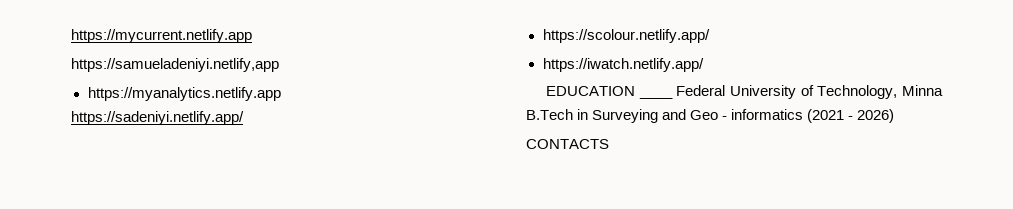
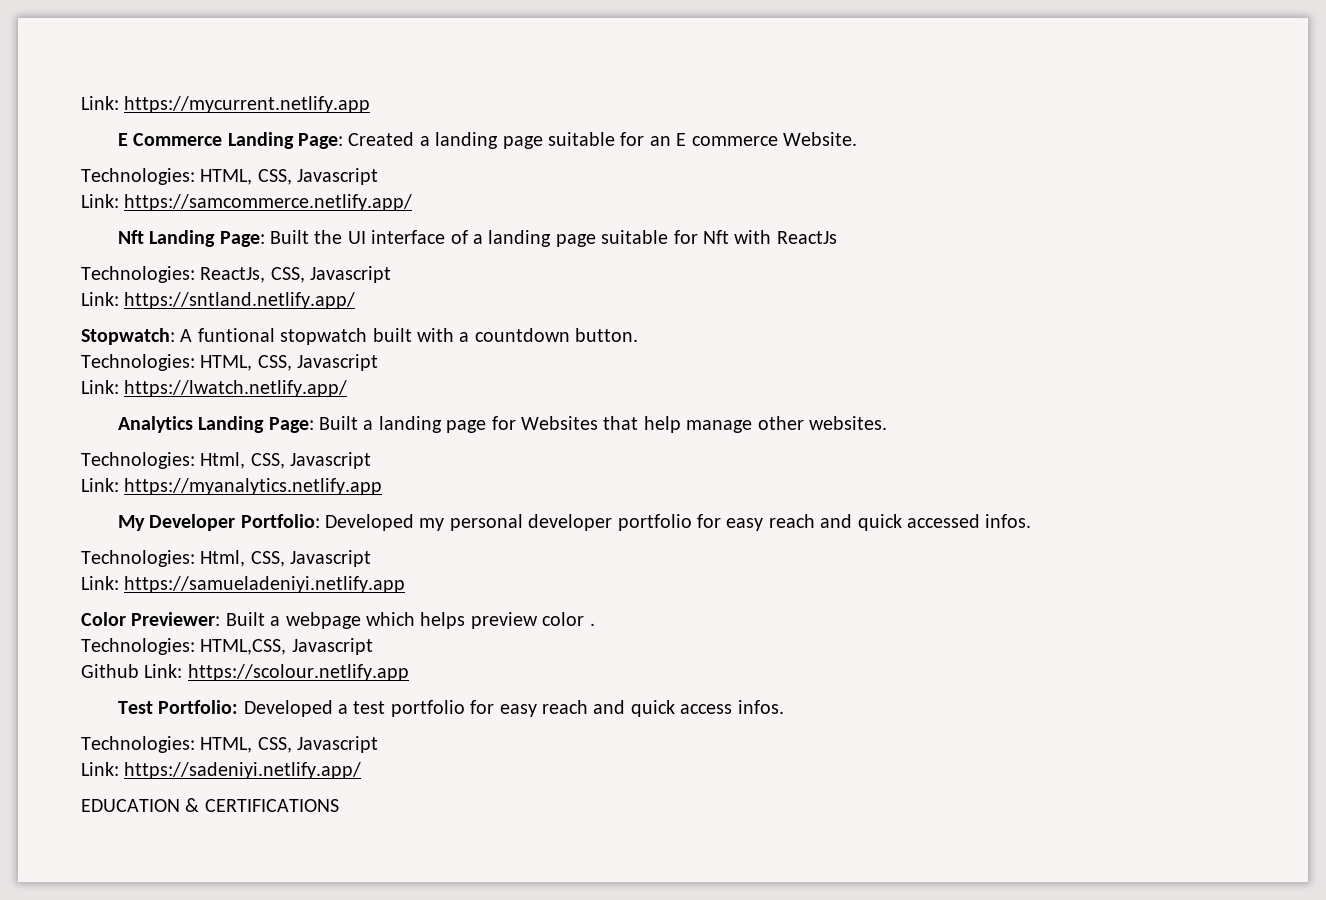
- https://mycurrent.netlify.app
+ Link: https://mycurrent.netlify.app
- https://samueladeniyi.netlify,app
- https://myanalytics.netlify.app
- https://sadeniyi.netlify.app/
+ E Commerce Landing Page: Created a landing page suitable for an E commerce Website.
+ Technologies: HTML, CSS, Javascript
+ Link: https://samcommerce.netlify.app/
+ Nft Landing Page: Built the UI interface of a landing page suitable for Nft with ReactJs
+ Technologies: ReactJs, CSS, Javascript
+ Link: https://sntland.netlify.app/
+ Stopwatch: A funtional stopwatch built with a countdown button.
+ Technologies: HTML, CSS, Javascript
+ Link: https://lwatch.netlify.app/
+ Analytics Landing Page: Built a landing page for Websites that help manage other websites.
+ Technologies: Html, CSS, Javascript
+ Link: https://myanalytics.netlify.app
+ My Developer Portfolio: Developed my personal developer portfolio for easy reach and quick accessed infos.
+ Technologies: Html, CSS, Javascript
+ Link: https://samueladeniyi.netlify.app
+ Color Previewer: Built a webpage which helps preview color .
+ Technologies: HTML,CSS, Javascript
+ Github Link: https://scolour.netlify.app
+ Test Portfolio: Developed a test portfolio for easy reach and quick access infos.
+ Technologies: HTML, CSS, Javascript
+ Link: https://sadeniyi.netlify.app/
- https://scolour.netlify.app/
- https://iwatch.netlify.app/
- EDUCATION ____ Federal University of Technology, Minna B.Tech in Surveying and Geo - informatics (2021 - 2026)
- CONTACTS
+ EDUCATION & CERTIFICATIONS

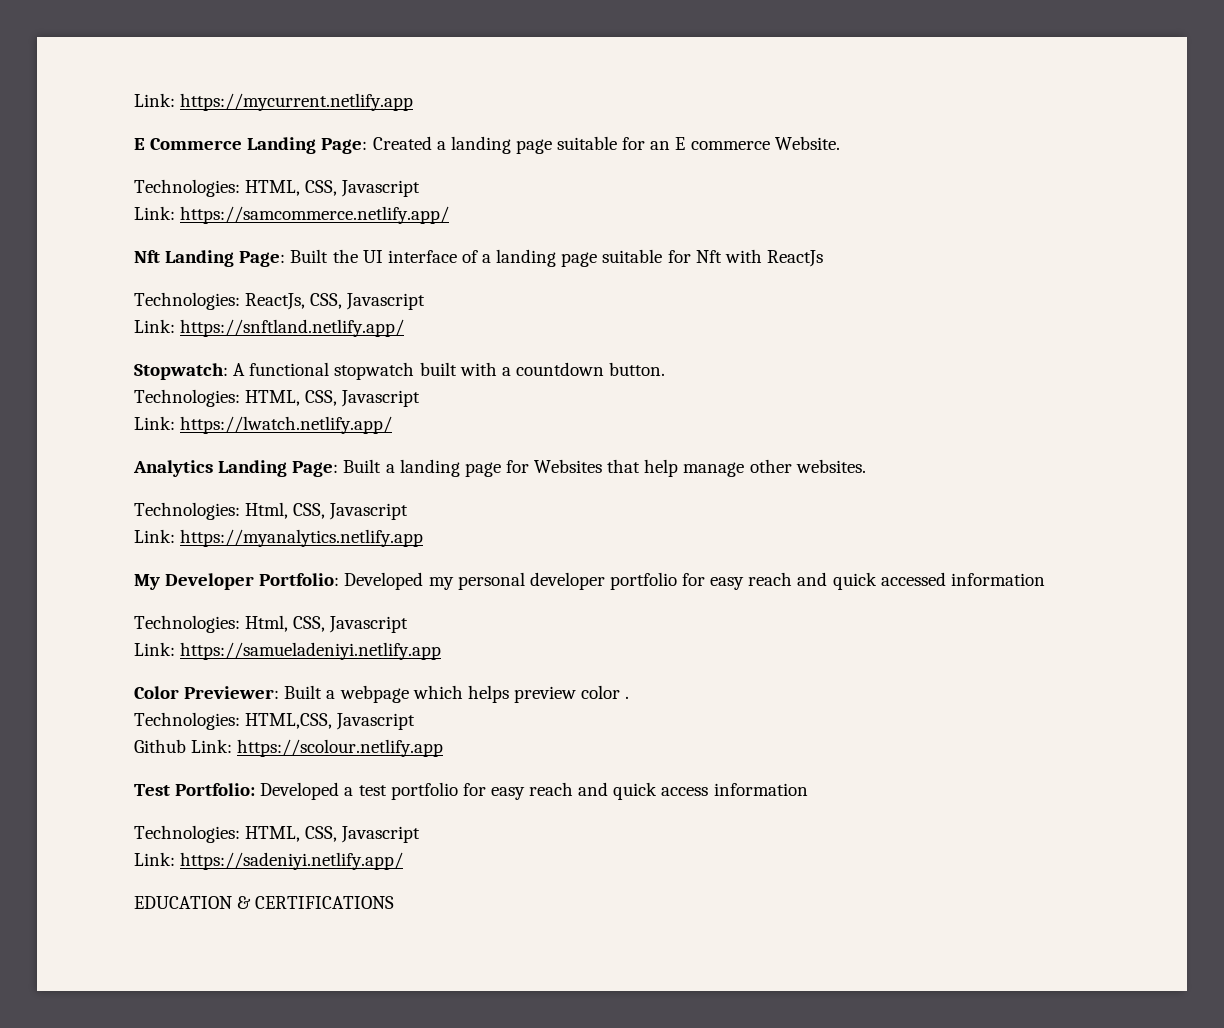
- Link: https://sntland.netlify.app/
+ Link: https://snftland.netlify.app/
- Stopwatch: A funtional stopwatch built with a countdown button.
+ Stopwatch: A functional stopwatch built with a countdown button.
- My Developer Portfolio: Developed my personal developer portfolio for easy reach and quick accessed infos.
+ My Developer Portfolio: Developed my personal developer portfolio for easy reach and quick accessed information
- Test Portfolio: Developed a test portfolio for easy reach and quick access infos.
+ Test Portfolio: Developed a test portfolio for easy reach and quick access information

